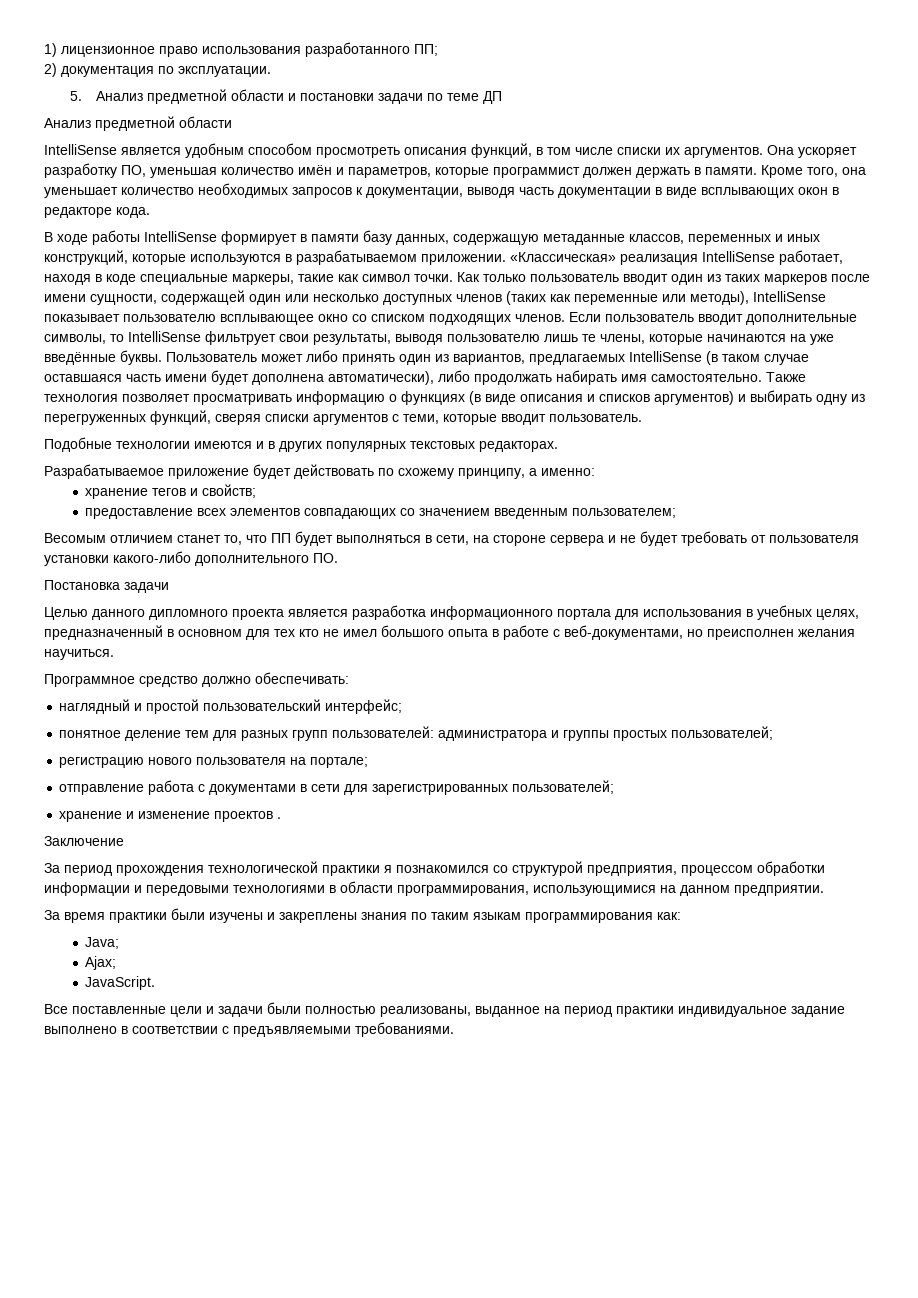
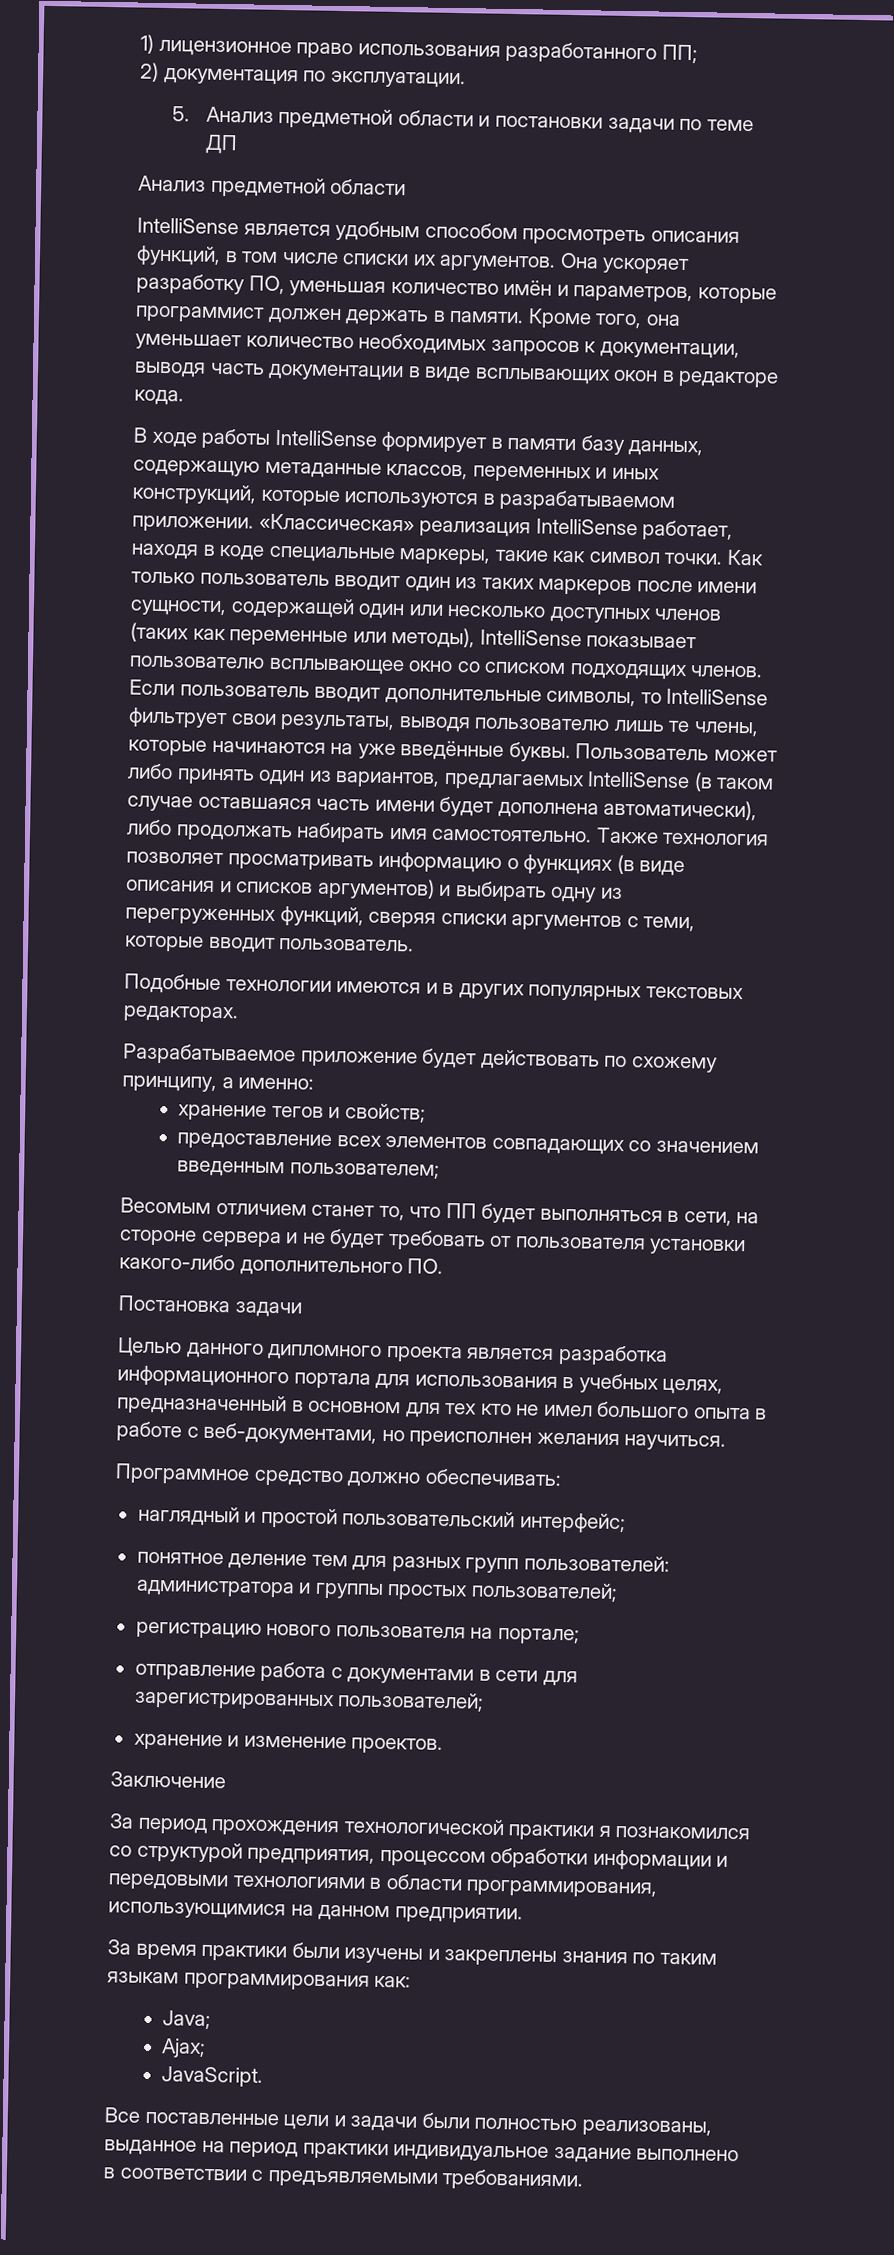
- хранение и изменение проектов .
+ хранение и изменение проектов.

